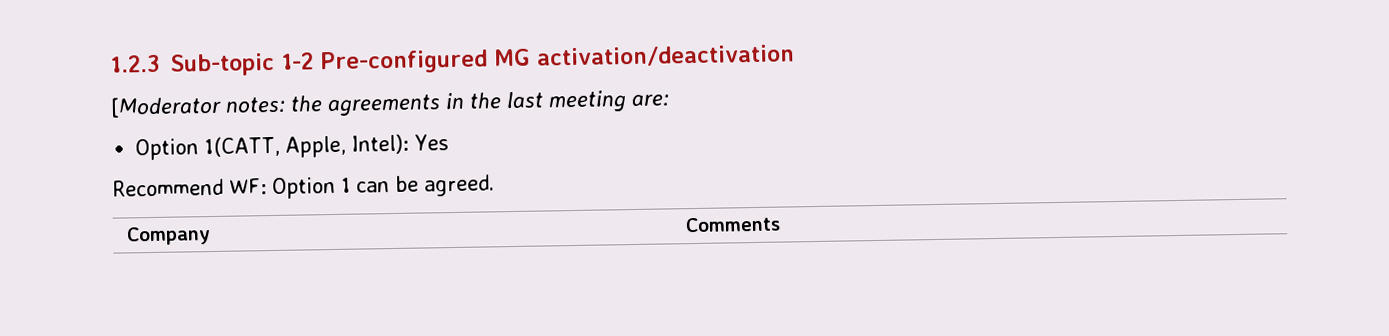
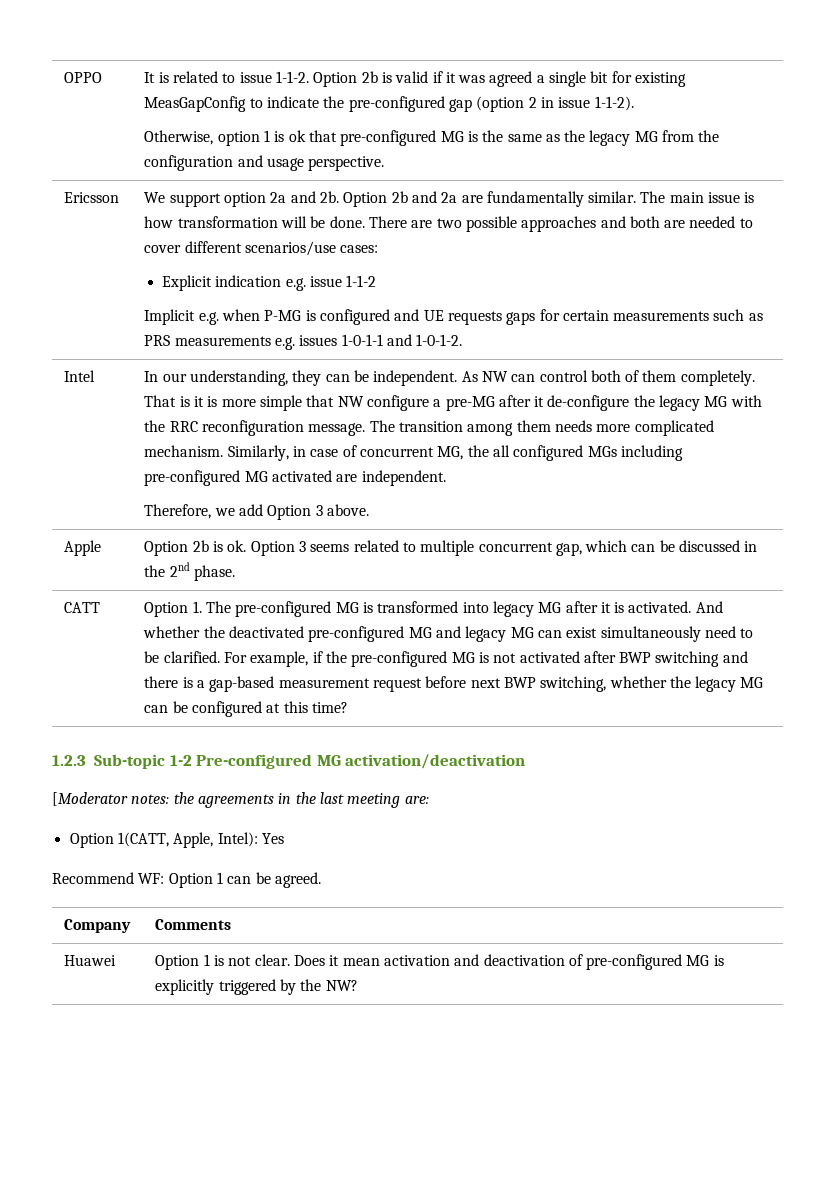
+ OPPO | It is related to issue 1-1-2. Option 2b is valid if it was agreed a single bit for existing MeasGapConfig to indicate the pre-configured gap (option 2 in issue 1-1-2).
+ Otherwise, option 1 is ok that pre-configured MG is the same as the legacy MG from the configuration and usage perspective.
+ Ericsson | We support option 2a and 2b. Option 2b and 2a are fundamentally similar. The main issue is how transformation will be done. There are two possible approaches and both are needed to cover different scenarios/use cases:
+ Explicit indication e.g. issue 1-1-2
+ Implicit e.g. when P-MG is configured and UE requests gaps for certain measurements such as PRS measurements e.g. issues 1-0-1-1 and 1-0-1-2.
+ Intel | In our understanding, they can be independent. As NW can control both of them completely. That is it is more simple that NW configure a pre-MG after it de-configure the legacy MG with the RRC reconfiguration message. The transition among them needs more complicated mechanism. Similarly, in case of concurrent MG, the all configured MGs including pre-configured MG activated are independent.
+ Therefore, we add Option 3 above.
+ Apple | Option 2b is ok. Option 3 seems related to multiple concurrent gap, which can be discussed in the 2nd phase.
+ CATT | Option 1. The pre-configured MG is transformed into legacy MG after it is activated. And whether the deactivated pre-configured MG and legacy MG can exist simultaneously need to be clarified. For example, if the pre-configured MG is not activated after BWP switching and there is a gap-based measurement request before next BWP switching, whether the legacy MG can be configured at this time?
+ Huawei | Option 1 is not clear. Does it mean activation and deactivation of pre-configured MG is explicitly triggered by the NW?

